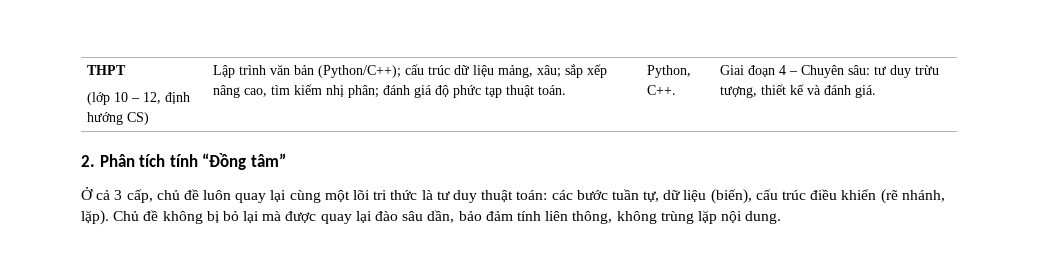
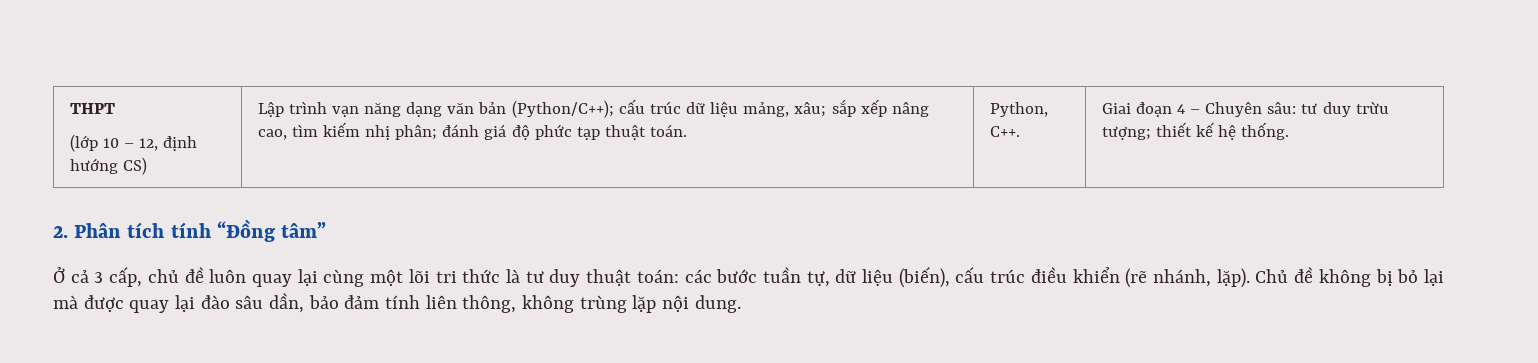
- Lập trình văn bản (Python/C++); cấu trúc dữ liệu mảng, xâu; sắp xếp nâng cao, tìm kiếm nhị phân; đánh giá độ phức tạp thuật toán.
+ Lập trình vạn năng dạng văn bản (Python/C++); cấu trúc dữ liệu mảng, xâu; sắp xếp nâng cao, tìm kiếm nhị phân; đánh giá độ phức tạp thuật toán.
- Giai đoạn 4 – Chuyên sâu: tư duy trừu tượng, thiết kế và đánh giá.
+ Giai đoạn 4 – Chuyên sâu: tư duy trừu tượng; thiết kế hệ thống.

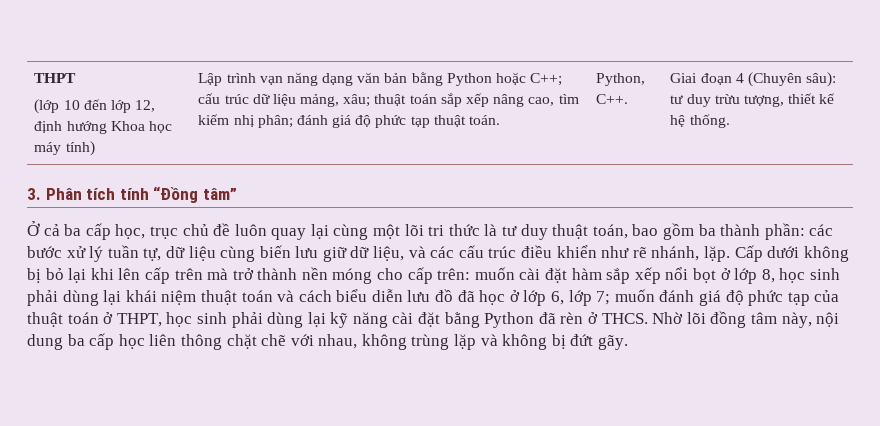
- (lớp 10 – 12, định hướng CS)
+ (lớp 10 đến lớp 12, định hướng Khoa học máy tính)
- Lập trình vạn năng dạng văn bản (Python/C++); cấu trúc dữ liệu mảng, xâu; sắp xếp nâng cao, tìm kiếm nhị phân; đánh giá độ phức tạp thuật toán.
+ Lập trình vạn năng dạng văn bản bằng Python hoặc C++; cấu trúc dữ liệu mảng, xâu; thuật toán sắp xếp nâng cao, tìm kiếm nhị phân; đánh giá độ phức tạp thuật toán.
- Giai đoạn 4 – Chuyên sâu: tư duy trừu tượng; thiết kế hệ thống.
+ Giai đoạn 4 (Chuyên sâu): tư duy trừu tượng, thiết kế hệ thống.
- 2. Phân tích tính “Đồng tâm”
+ 3. Phân tích tính “Đồng tâm”
- Ở cả 3 cấp, chủ đề luôn quay lại cùng một lõi tri thức là tư duy thuật toán: các bước tuần tự, dữ liệu (biến), cấu trúc điều khiển (rẽ nhánh, lặp). Chủ đề không bị bỏ lại mà được quay lại đào sâu dần, bảo đảm tính liên thông, không trùng lặp nội dung.
+ Ở cả ba cấp học, trục chủ đề luôn quay lại cùng một lõi tri thức là tư duy thuật toán, bao gồm ba thành phần: các bước xử lý tuần tự, dữ liệu cùng biến lưu giữ dữ liệu, và các cấu trúc điều khiển như rẽ nhánh, lặp. Cấp dưới không bị bỏ lại khi lên cấp trên mà trở thành nền móng cho cấp trên: muốn cài đặt hàm sắp xếp nổi bọt ở lớp 8, học sinh phải dùng lại khái niệm thuật toán và cách biểu diễn lưu đồ đã học ở lớp 6, lớp 7; muốn đánh giá độ phức tạp của thuật toán ở THPT, học sinh phải dùng lại kỹ năng cài đặt bằng Python đã rèn ở THCS. Nhờ lõi đồng tâm này, nội dung ba cấp học liên thông chặt chẽ với nhau, không trùng lặp và không bị đứt gãy.

